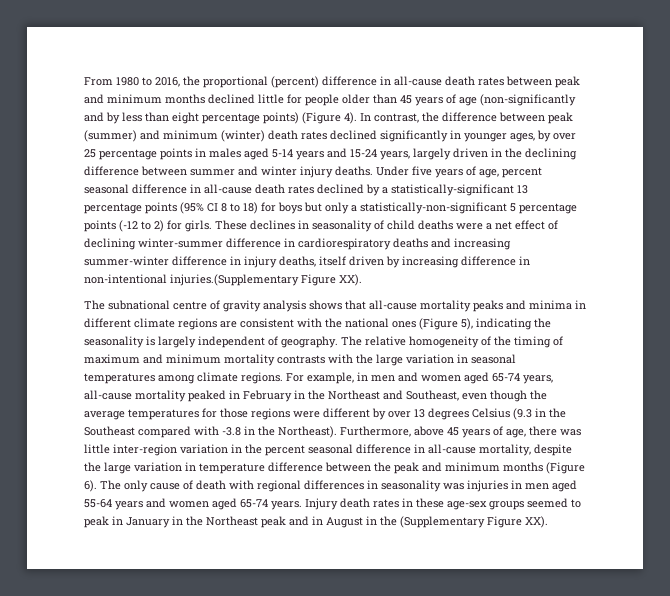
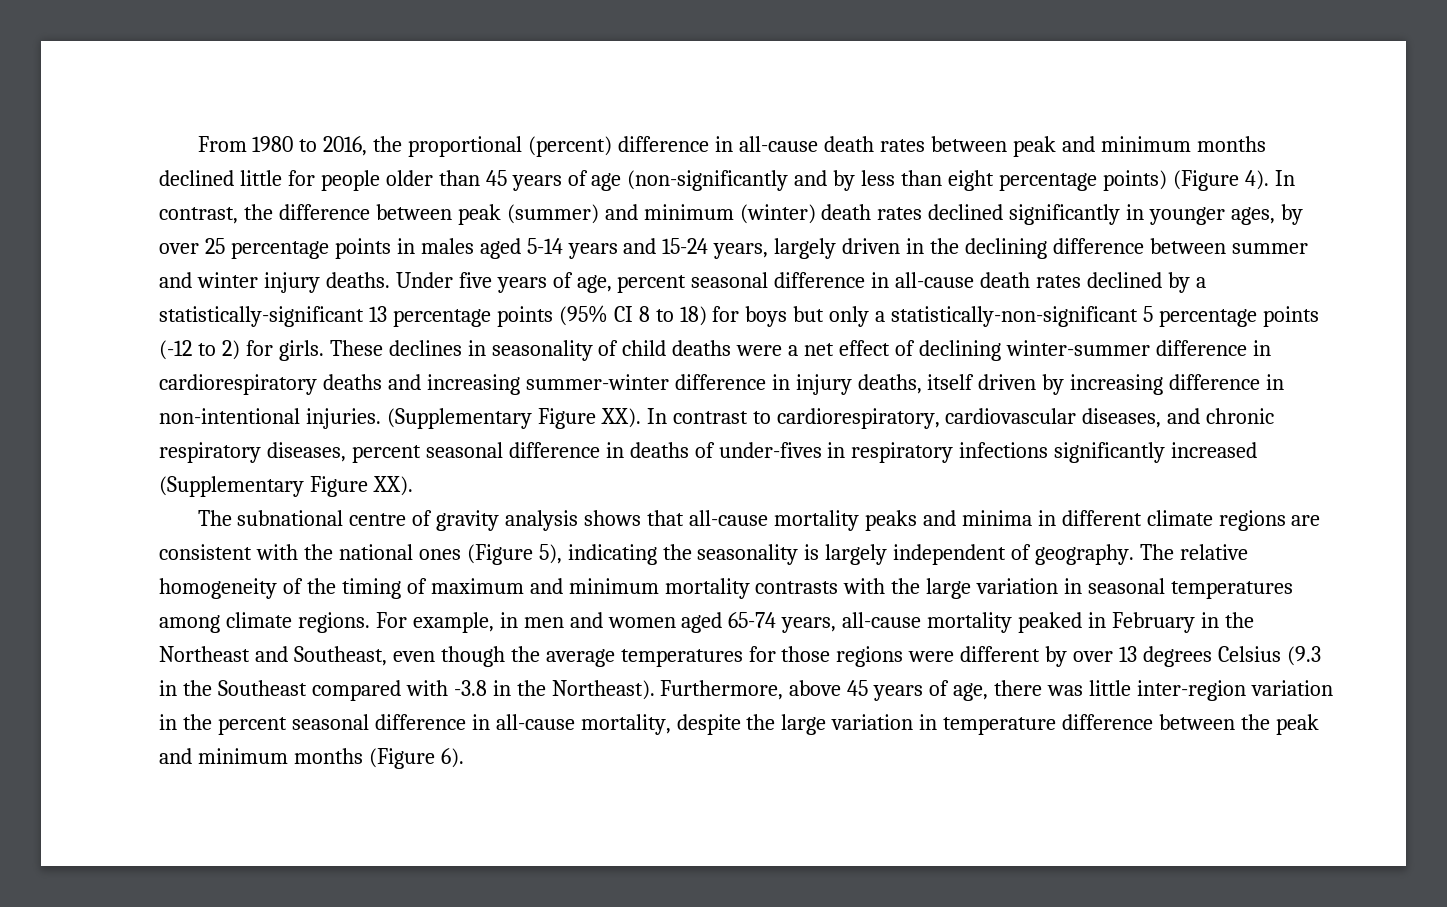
- These declines in seasonality of child deaths were a net effect of declining winter-summer difference in cardiorespiratory deaths and increasing summer-winter difference in injury deaths, itself driven by increasing difference in non-intentional injuries.(Supplementary Figure XX).
+ These declines in seasonality of child deaths were a net effect of declining winter-summer difference in cardiorespiratory deaths and increasing summer-winter difference in injury deaths, itself driven by increasing difference in non-intentional injuries. (Supplementary Figure XX). In contrast to cardiorespiratory, cardiovascular diseases, and chronic respiratory diseases, percent seasonal difference in deaths of under-fives in respiratory infections significantly increased (Supplementary Figure XX).
- The only cause of death with regional differences in seasonality was injuries in men aged 55-64 years and women aged 65-74 years. Injury death rates in these age-sex groups seemed to peak in January in the Northeast peak and in August in the (Supplementary Figure XX).

